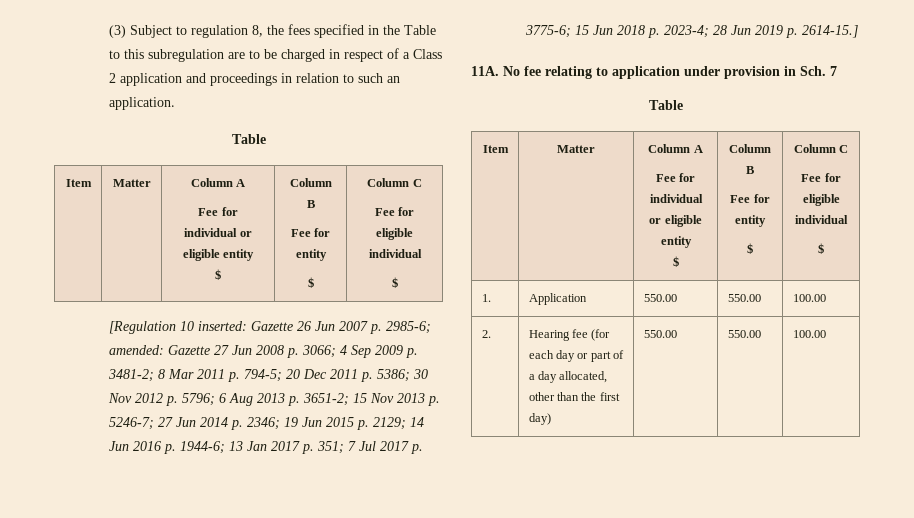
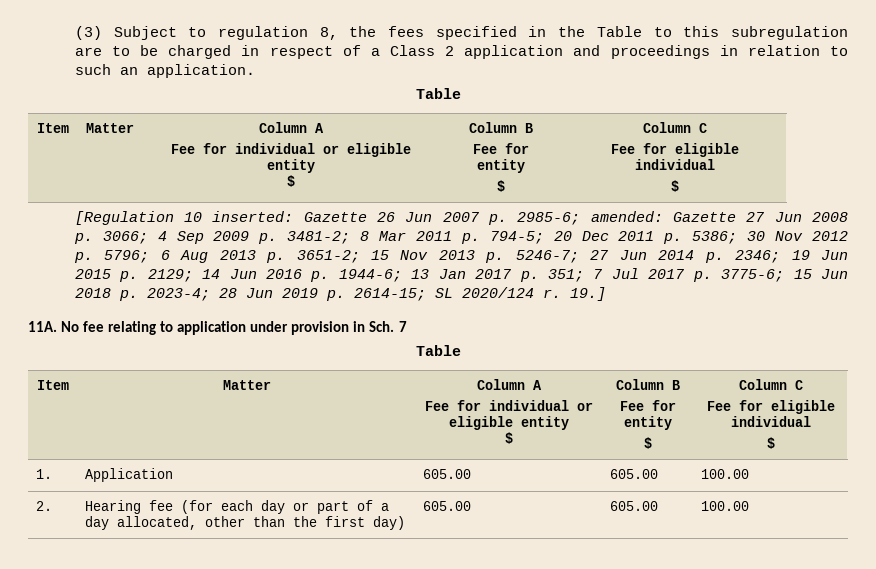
- 28 Jun 2019 p. 2614-15.]
+ 28 Jun 2019 p. 2614-15; SL 2020/124 r. 19.]
- 1. | Application | 550.00 | 550.00 | 100.00
+ 1. | Application | 605.00 | 605.00 | 100.00
- 2. | Hearing fee (for each day or part of a day allocated, other than the first day) | 550.00 | 550.00 | 100.00
+ 2. | Hearing fee (for each day or part of a day allocated, other than the first day) | 605.00 | 605.00 | 100.00

